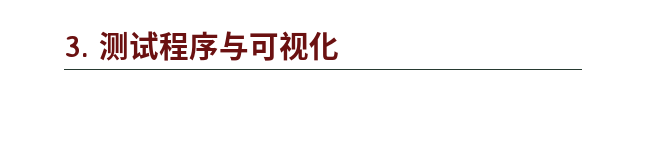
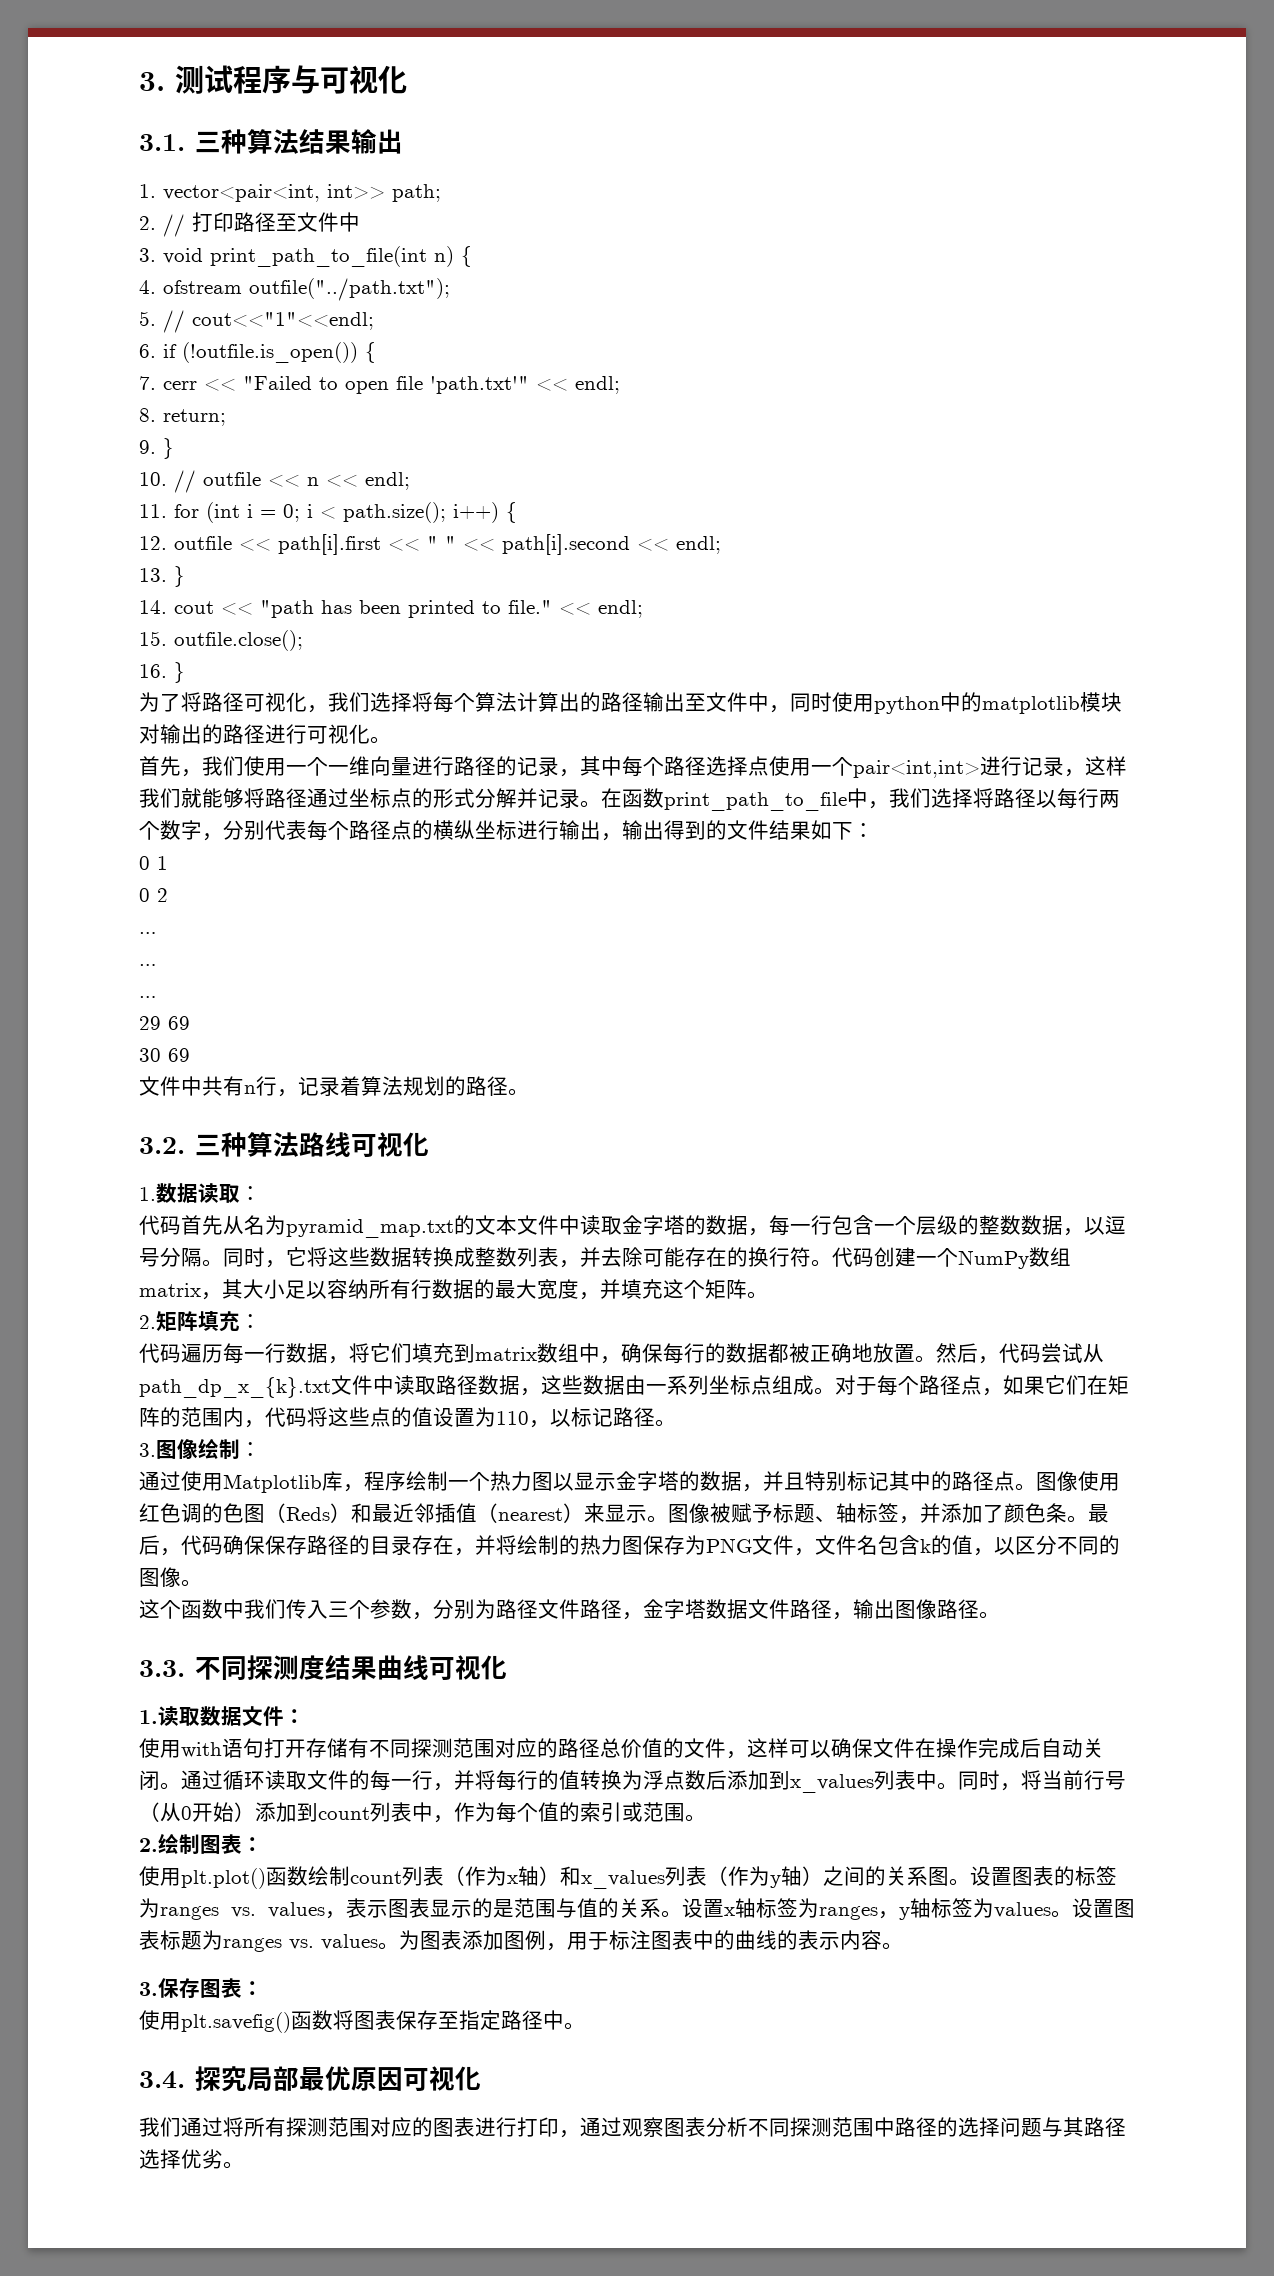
+ 3.1.三种算法结果输出
+ 1. vector<pair<int, int>> path;
+ 2. // 打印路径至文件中
+ 3. void print_path_to_file(int n) {
+ 4. ofstream outfile("../path.txt");
+ 5. // cout<<"1"<<endl;
+ 6. if (!outfile.is_open()) {
+ 7. cerr << "Failed to open file 'path.txt'" << endl;
+ 8. return;
+ 9. }
+ 10. // outfile << n << endl;
+ 11. for (int i = 0; i < path.size(); i++) {
+ 12. outfile << path[i].first << " " << path[i].second << endl;
+ 13. }
+ 14. cout << "path has been printed to file." << endl;
+ 15. outfile.close();
+ 16. }
+ 为了将路径可视化，我们选择将每个算法计算出的路径输出至文件中，同时使用python中的matplotlib模块对输出的路径进行可视化。
+ 首先，我们使用一个一维向量进行路径的记录，其中每个路径选择点使用一个pair<int,int>进行记录，这样我们就能够将路径通过坐标点的形式分解并记录。在函数print_path_to_file中，我们选择将路径以每行两个数字，分别代表每个路径点的横纵坐标进行输出，输出得到的文件结果如下：
+ 0 1
+ 0 2
+ …
+ …
+ …
+ 29 69
+ 30 69
+ 文件中共有n行，记录着算法规划的路径。
+ 3.2.三种算法路线可视化
+ 1.数据读取：
+ 代码首先从名为pyramid_map.txt的文本文件中读取金字塔的数据，每一行包含一个层级的整数数据，以逗号分隔。同时，它将这些数据转换成整数列表，并去除可能存在的换行符。代码创建一个NumPy数组matrix，其大小足以容纳所有行数据的最大宽度，并填充这个矩阵。
+ 2.矩阵填充：
+ 代码遍历每一行数据，将它们填充到matrix数组中，确保每行的数据都被正确地放置。然后，代码尝试从path_dp_x_{k}.txt文件中读取路径数据，这些数据由一系列坐标点组成。对于每个路径点，如果它们在矩阵的范围内，代码将这些点的值设置为110，以标记路径。
+ 3.图像绘制：
+ 通过使用Matplotlib库，程序绘制一个热力图以显示金字塔的数据，并且特别标记其中的路径点。图像使用红色调的色图（Reds）和最近邻插值（nearest）来显示。图像被赋予标题、轴标签，并添加了颜色条。最后，代码确保保存路径的目录存在，并将绘制的热力图保存为PNG文件，文件名包含k的值，以区分不同的图像。
+ 这个函数中我们传入三个参数，分别为路径文件路径，金字塔数据文件路径，输出图像路径。
+ 3.3.不同探测度结果曲线可视化
+ 1.读取数据文件：
+ 使用with语句打开存储有不同探测范围对应的路径总价值的文件，这样可以确保文件在操作完成后自动关闭。通过循环读取文件的每一行，并将每行的值转换为浮点数后添加到x_values列表中。同时，将当前行号（从0开始）添加到count列表中，作为每个值的索引或范围。
+ 2.绘制图表：
+ 使用plt.plot()函数绘制count列表（作为x轴）和x_values列表（作为y轴）之间的关系图。设置图表的标签为ranges vs. values，表示图表显示的是范围与值的关系。设置x轴标签为ranges，y轴标签为values。设置图表标题为ranges vs. values。为图表添加图例，用于标注图表中的曲线的表示内容。
+ 3.保存图表：
+ 使用plt.savefig()函数将图表保存至指定路径中。
+ 3.4.探究局部最优原因可视化
+ 我们通过将所有探测范围对应的图表进行打印，通过观察图表分析不同探测范围中路径的选择问题与其路径选择优劣。

